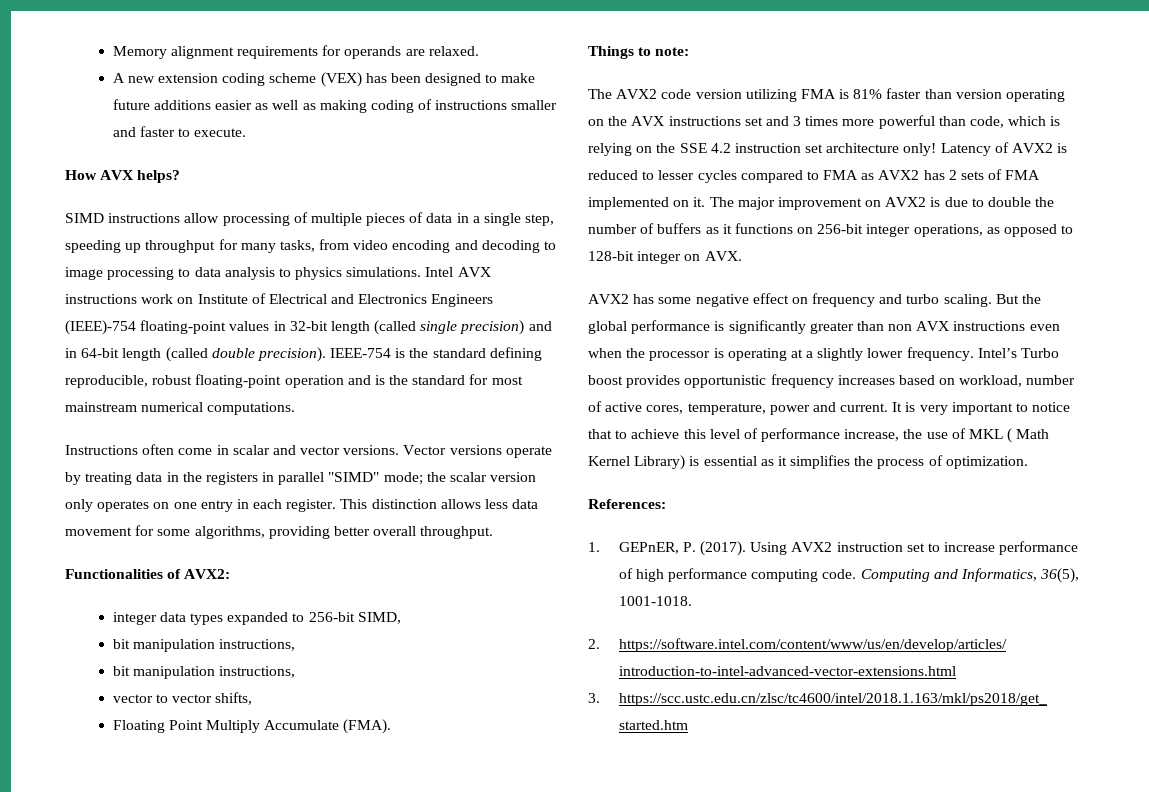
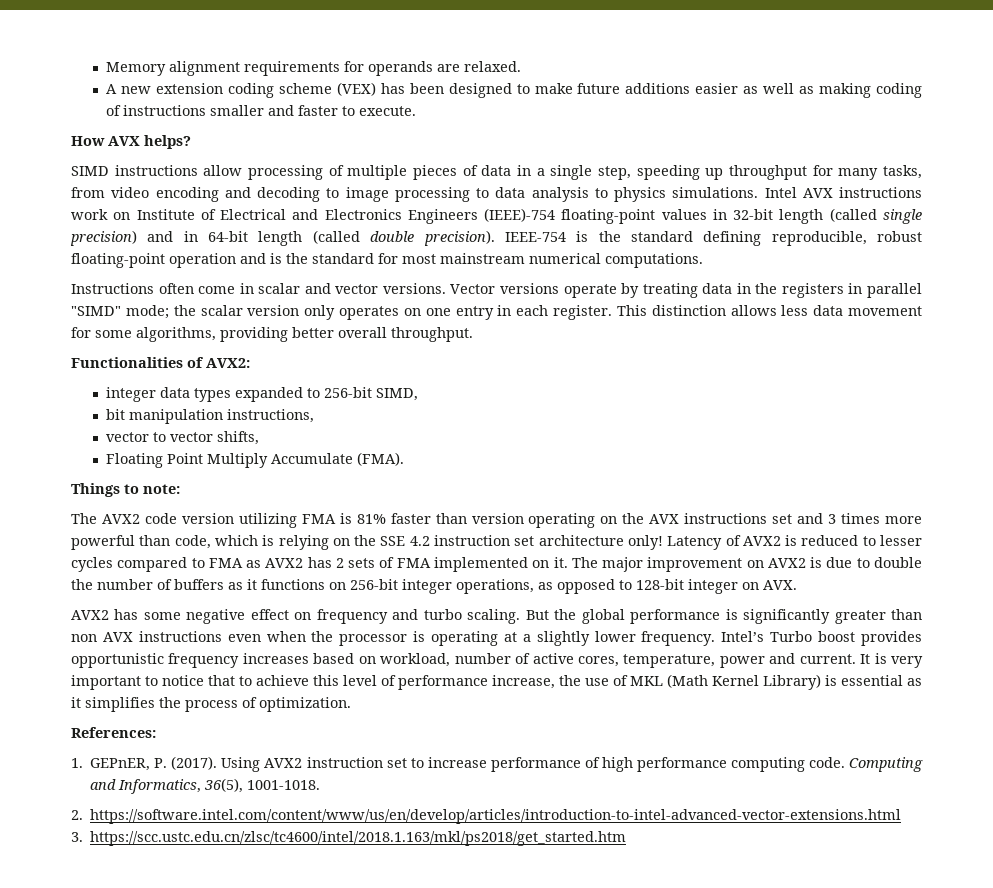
  integer data types expanded to 256-bit SIMD,
- bit manipulation instructions,
- It is very important to notice that to achieve this level of performance increase, the use of MKL ( Math Kernel Library) is essential as it simplifies the process of optimization.
+ It is very important to notice that to achieve this level of performance increase, the use of MKL (Math Kernel Library) is essential as it simplifies the process of optimization.

